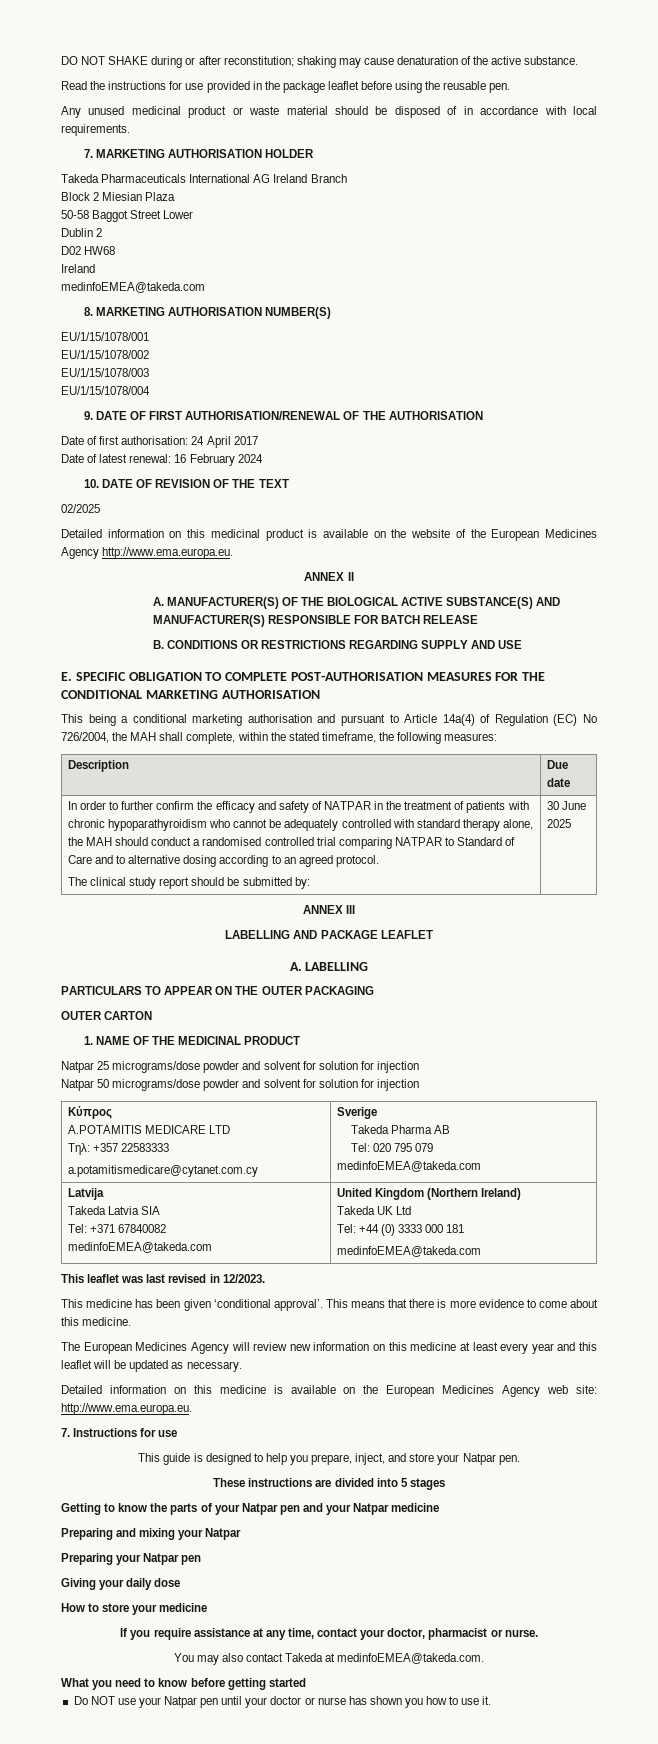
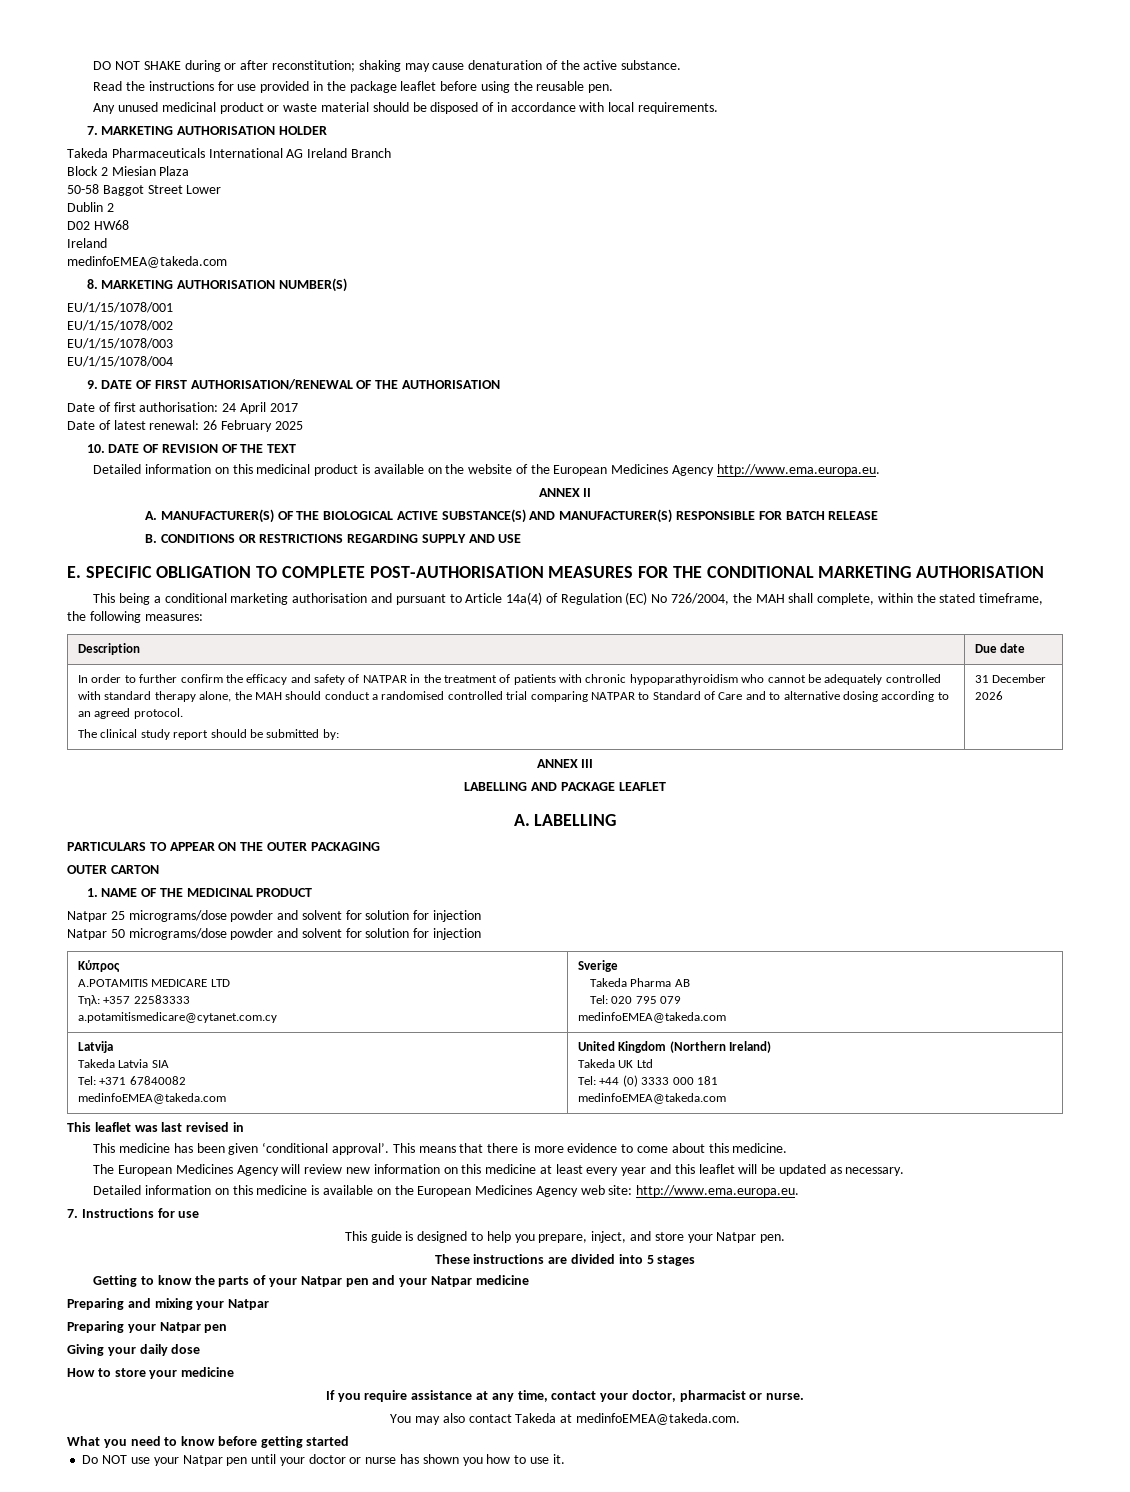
- Date of latest renewal: 16 February 2024
+ Date of latest renewal: 26 February 2025
- 02/2025
- 30 June 2025
+ 31 December 2026
- This leaflet was last revised in 12/2023.
+ This leaflet was last revised in

